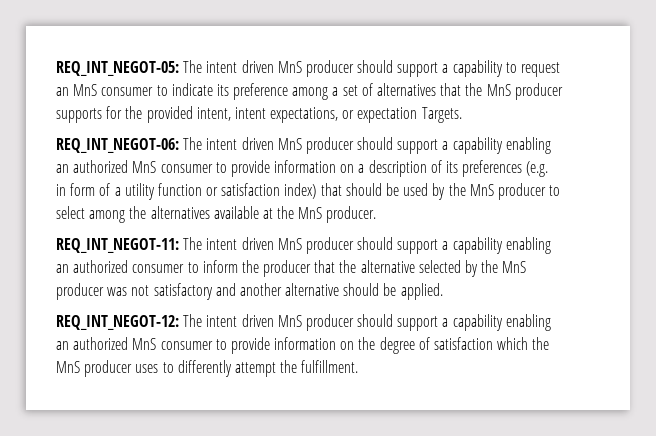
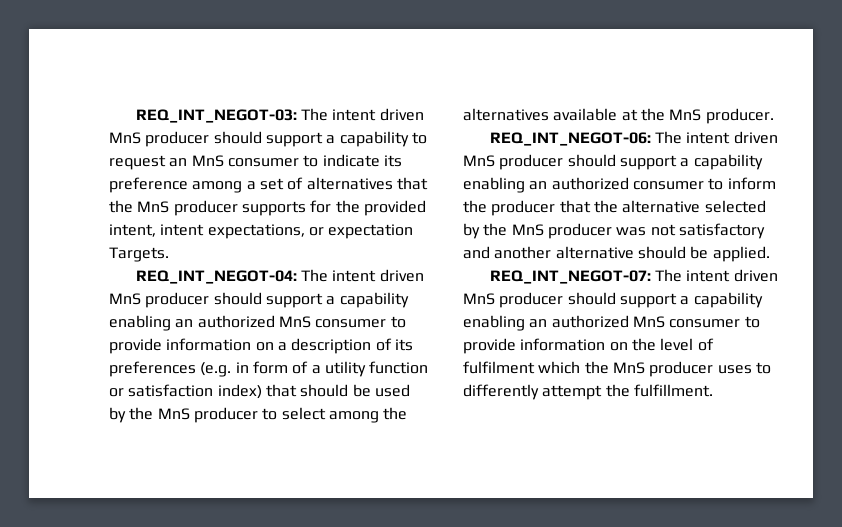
- REQ_INT_NEGOT-05: The intent driven MnS producer should support a capability to request an MnS consumer to indicate its preference among a set of alternatives that the MnS producer supports for the provided intent, intent expectations, or expectation Targets.
+ REQ_INT_NEGOT-03: The intent driven MnS producer should support a capability to request an MnS consumer to indicate its preference among a set of alternatives that the MnS producer supports for the provided intent, intent expectations, or expectation Targets.
- REQ_INT_NEGOT-06: The intent driven MnS producer should support a capability enabling an authorized MnS consumer to provide information on a description of its preferences (e.g. in form of a utility function or satisfaction index) that should be used by the MnS producer to select among the alternatives available at the MnS producer.
+ REQ_INT_NEGOT-04: The intent driven MnS producer should support a capability enabling an authorized MnS consumer to provide information on a description of its preferences (e.g. in form of a utility function or satisfaction index) that should be used by the MnS producer to select among the alternatives available at the MnS producer.
- REQ_INT_NEGOT-11: The intent driven MnS producer should support a capability enabling an authorized consumer to inform the producer that the alternative selected by the MnS producer was not satisfactory and another alternative should be applied.
+ REQ_INT_NEGOT-06: The intent driven MnS producer should support a capability enabling an authorized consumer to inform the producer that the alternative selected by the MnS producer was not satisfactory and another alternative should be applied.
- REQ_INT_NEGOT-12: The intent driven MnS producer should support a capability enabling an authorized MnS consumer to provide information on the degree of satisfaction which the MnS producer uses to differently attempt the fulfillment.
+ REQ_INT_NEGOT-07: The intent driven MnS producer should support a capability enabling an authorized MnS consumer to provide information on the level of fulfilment which the MnS producer uses to differently attempt the fulfillment.

